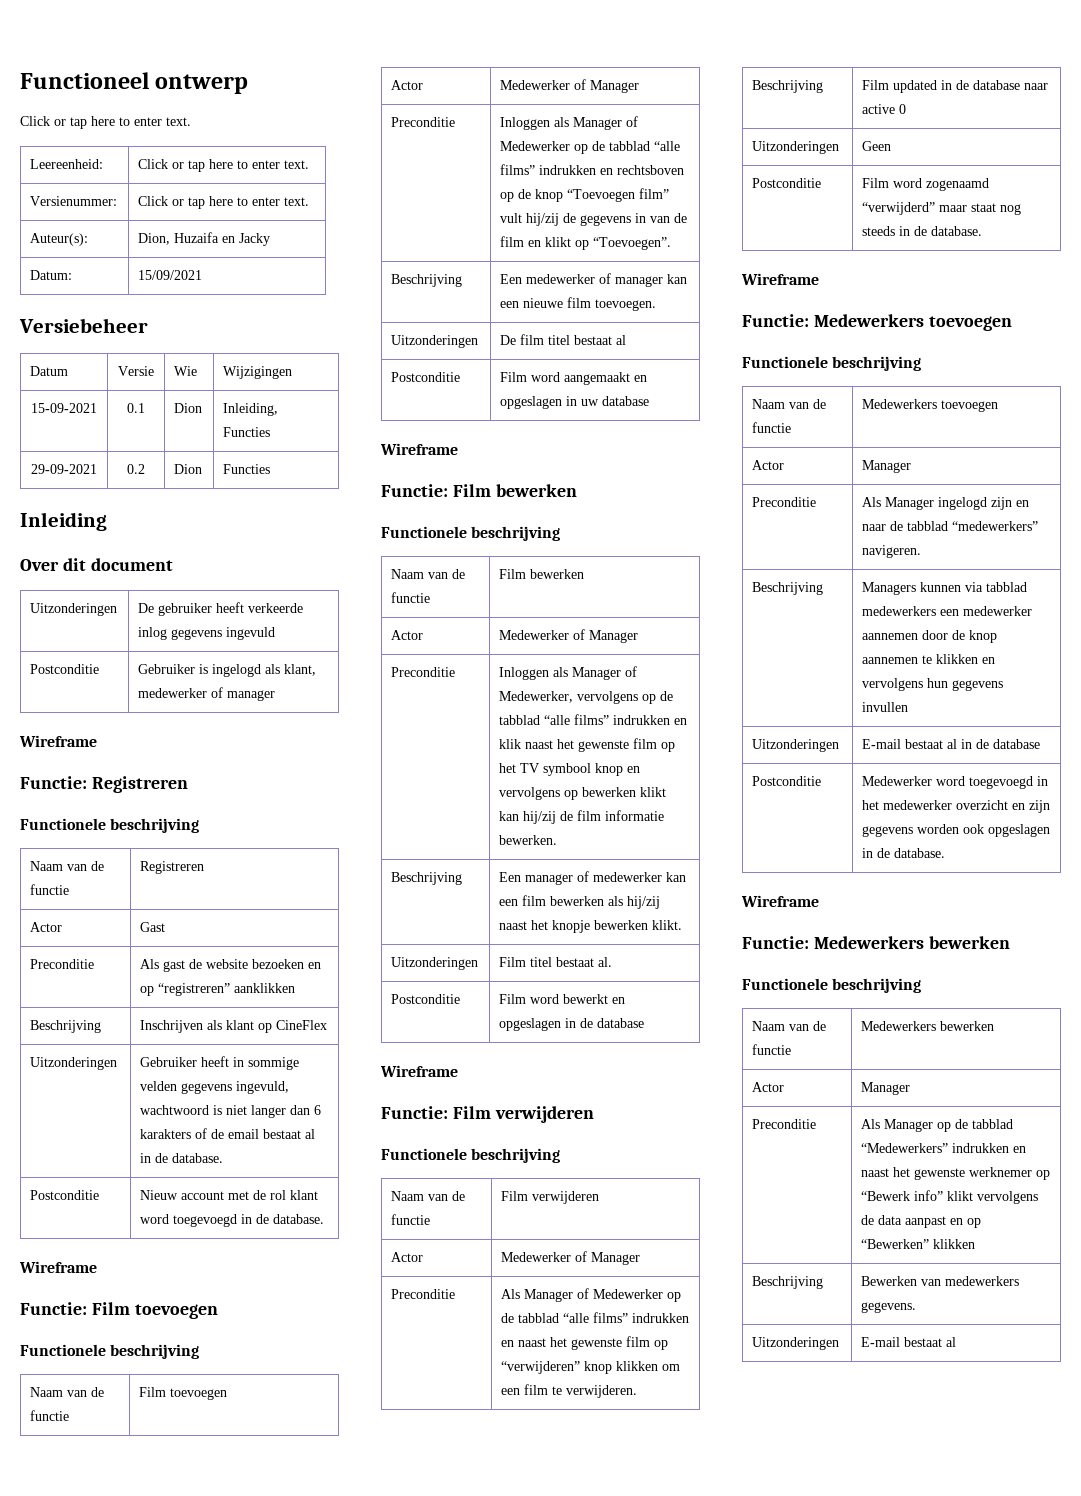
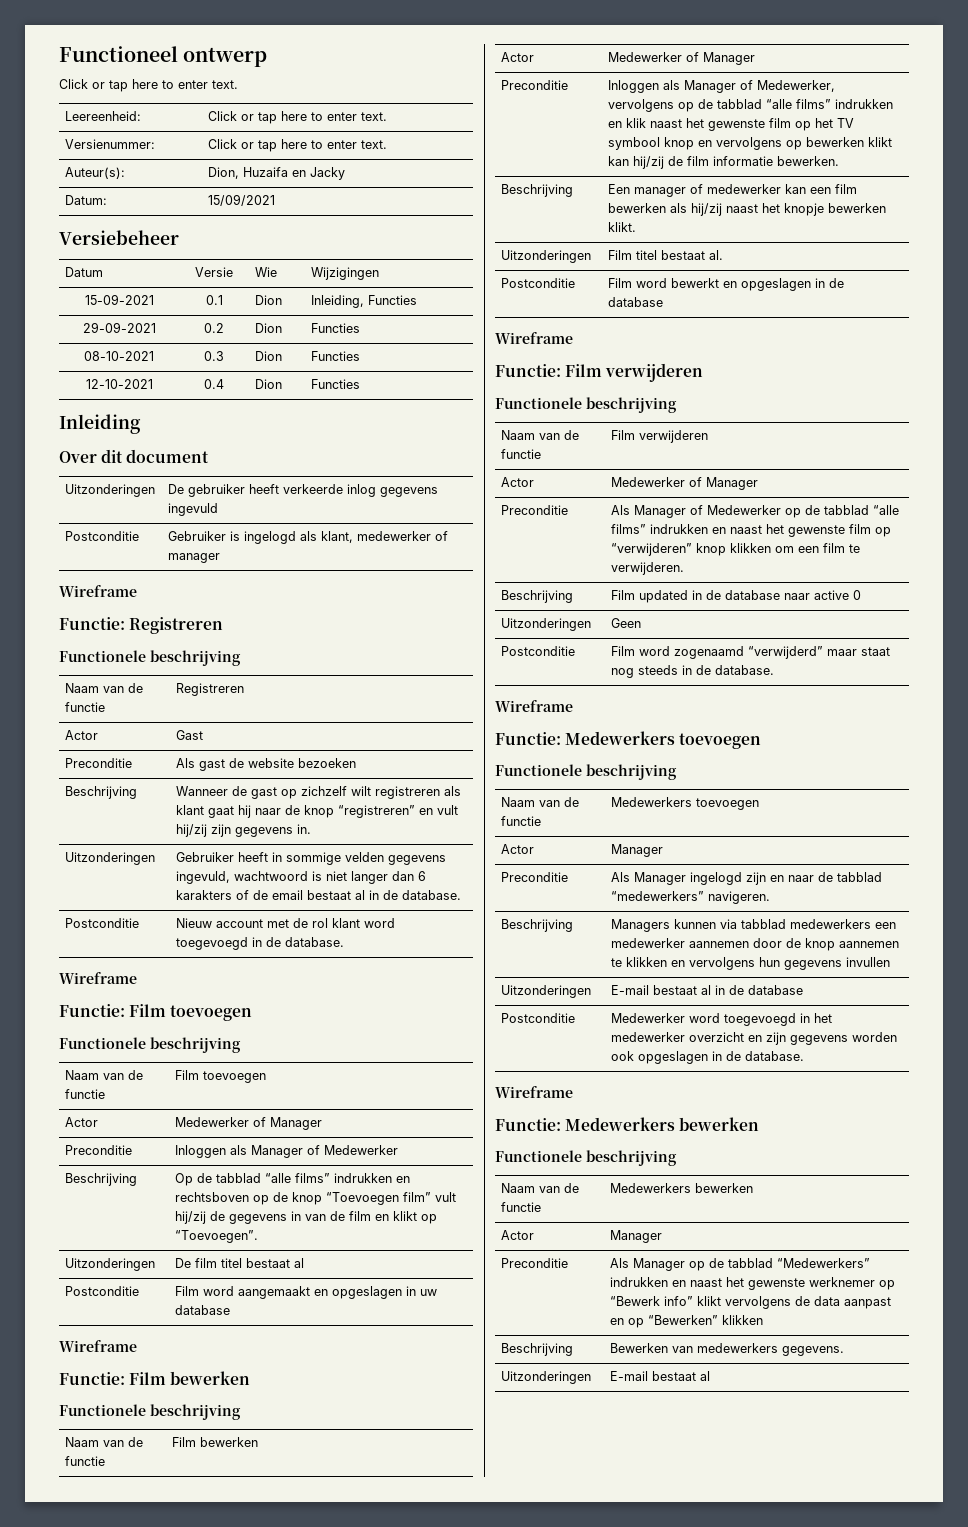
+ 08-10-2021 | 0.3 | Dion | Functies
+ 12-10-2021 | 0.4 | Dion | Functies
- Preconditie | Als gast de website bezoeken en op “registreren” aanklikken
- Beschrijving | Inschrijven als klant op CineFlex
+ Preconditie | Als gast de website bezoeken
+ Beschrijving | Wanneer de gast op zichzelf wilt registreren als klant gaat hij naar de knop “registreren” en vult hij/zij zijn gegevens in.
- Preconditie | Inloggen als Manager of Medewerker op de tabblad “alle films” indrukken en rechtsboven op de knop “Toevoegen film” vult hij/zij de gegevens in van de film en klikt op “Toevoegen”.
+ Preconditie | Inloggen als Manager of Medewerker
+ Beschrijving | Op de tabblad “alle films” indrukken en rechtsboven op de knop “Toevoegen film” vult hij/zij de gegevens in van de film en klikt op “Toevoegen”.
- Beschrijving | Een medewerker of manager kan een nieuwe film toevoegen.

